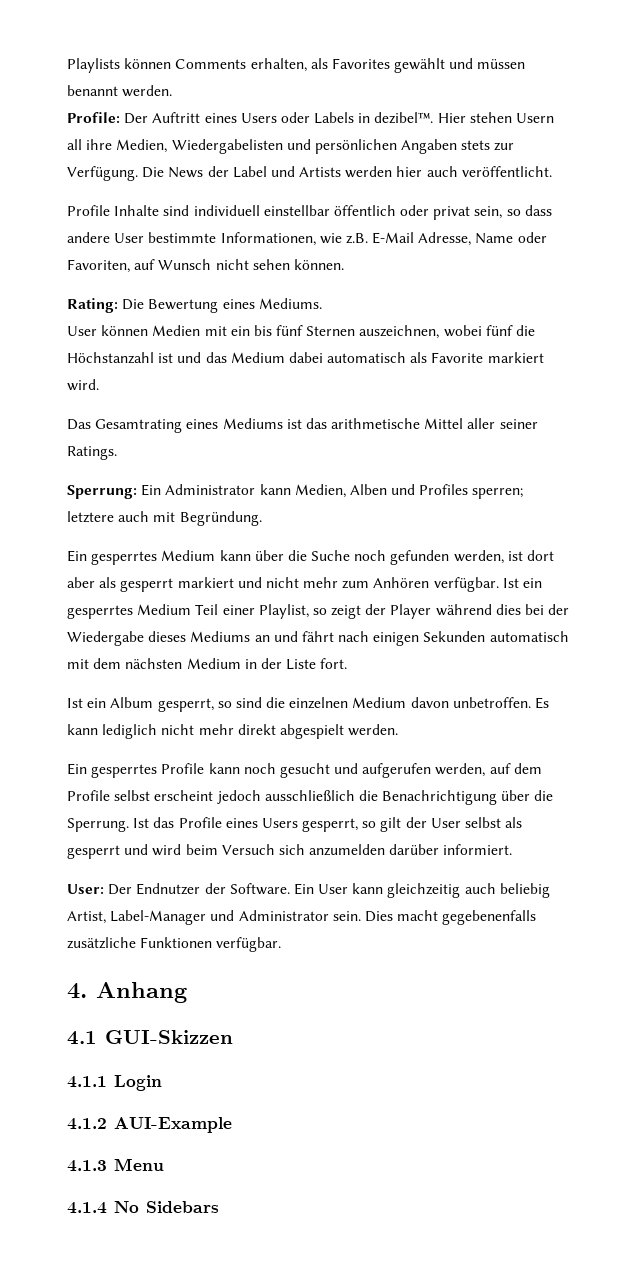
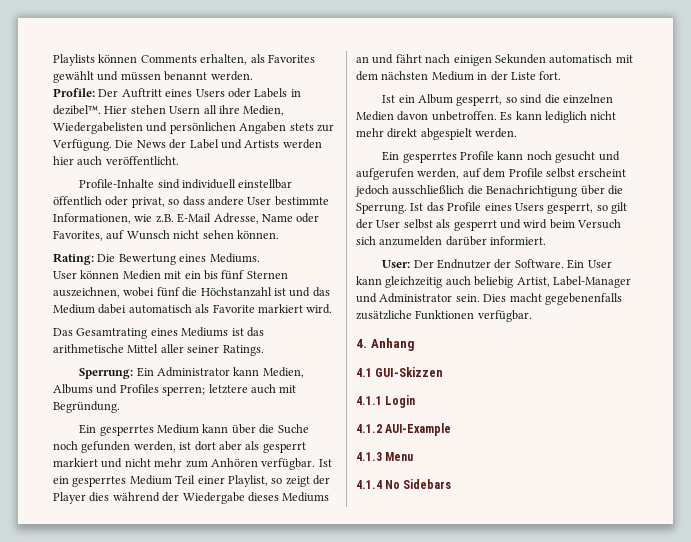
- Profile Inhalte sind individuell einstellbar öffentlich oder privat sein, so dass andere User bestimmte Informationen, wie z.B. E-Mail Adresse, Name oder Favoriten, auf Wunsch nicht sehen können.
+ Profile-Inhalte sind individuell einstellbar öffentlich oder privat, so dass andere User bestimmte Informationen, wie z.B. E-Mail Adresse, Name oder Favorites, auf Wunsch nicht sehen können.
- Sperrung: Ein Administrator kann Medien, Alben und Profiles sperren; letztere auch mit Begründung.
+ Sperrung: Ein Administrator kann Medien, Albums und Profiles sperren; letztere auch mit Begründung.
- Ist ein gesperrtes Medium Teil einer Playlist, so zeigt der Player während dies bei der Wiedergabe dieses Mediums an und fährt nach einigen Sekunden automatisch mit dem nächsten Medium in der Liste fort.
+ Ist ein gesperrtes Medium Teil einer Playlist, so zeigt der Player dies während der Wiedergabe dieses Mediums an und fährt nach einigen Sekunden automatisch mit dem nächsten Medium in der Liste fort.
- Ist ein Album gesperrt, so sind die einzelnen Medium davon unbetroffen.
+ Ist ein Album gesperrt, so sind die einzelnen Medien davon unbetroffen.

